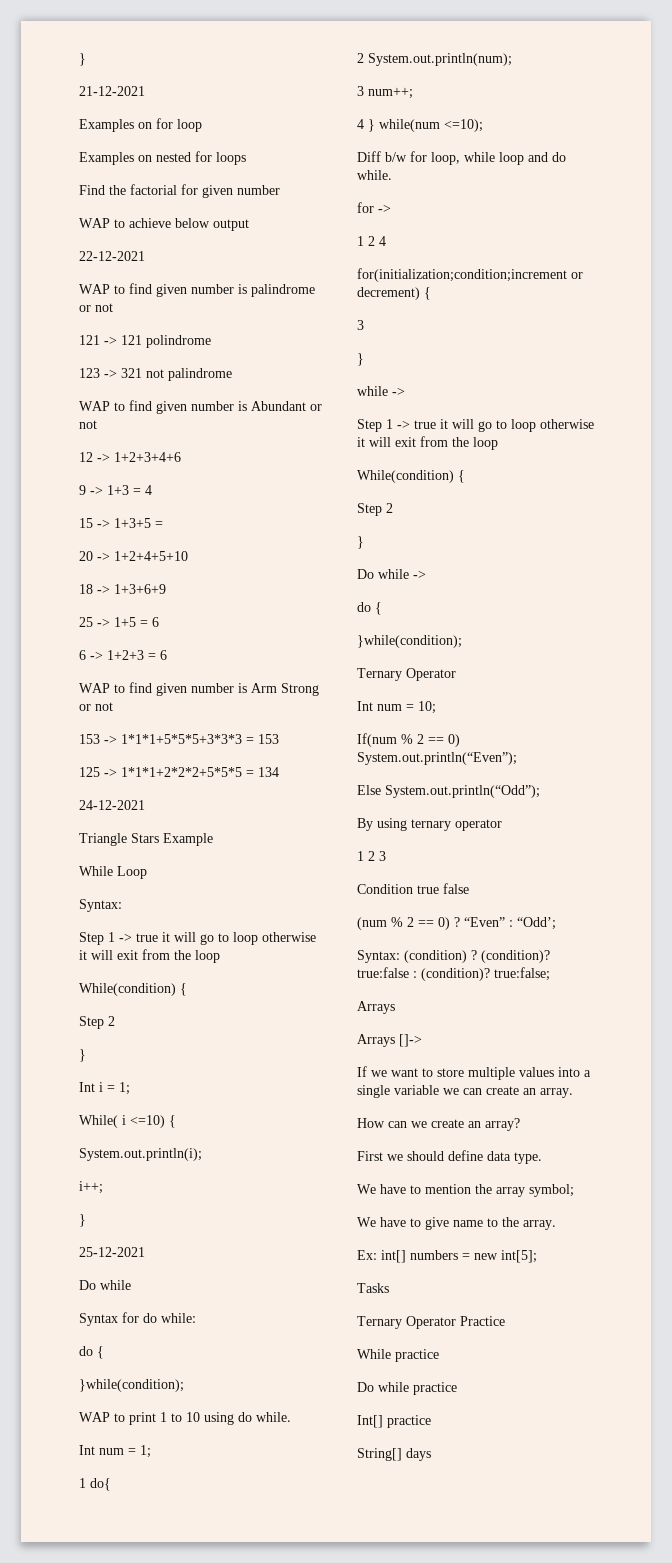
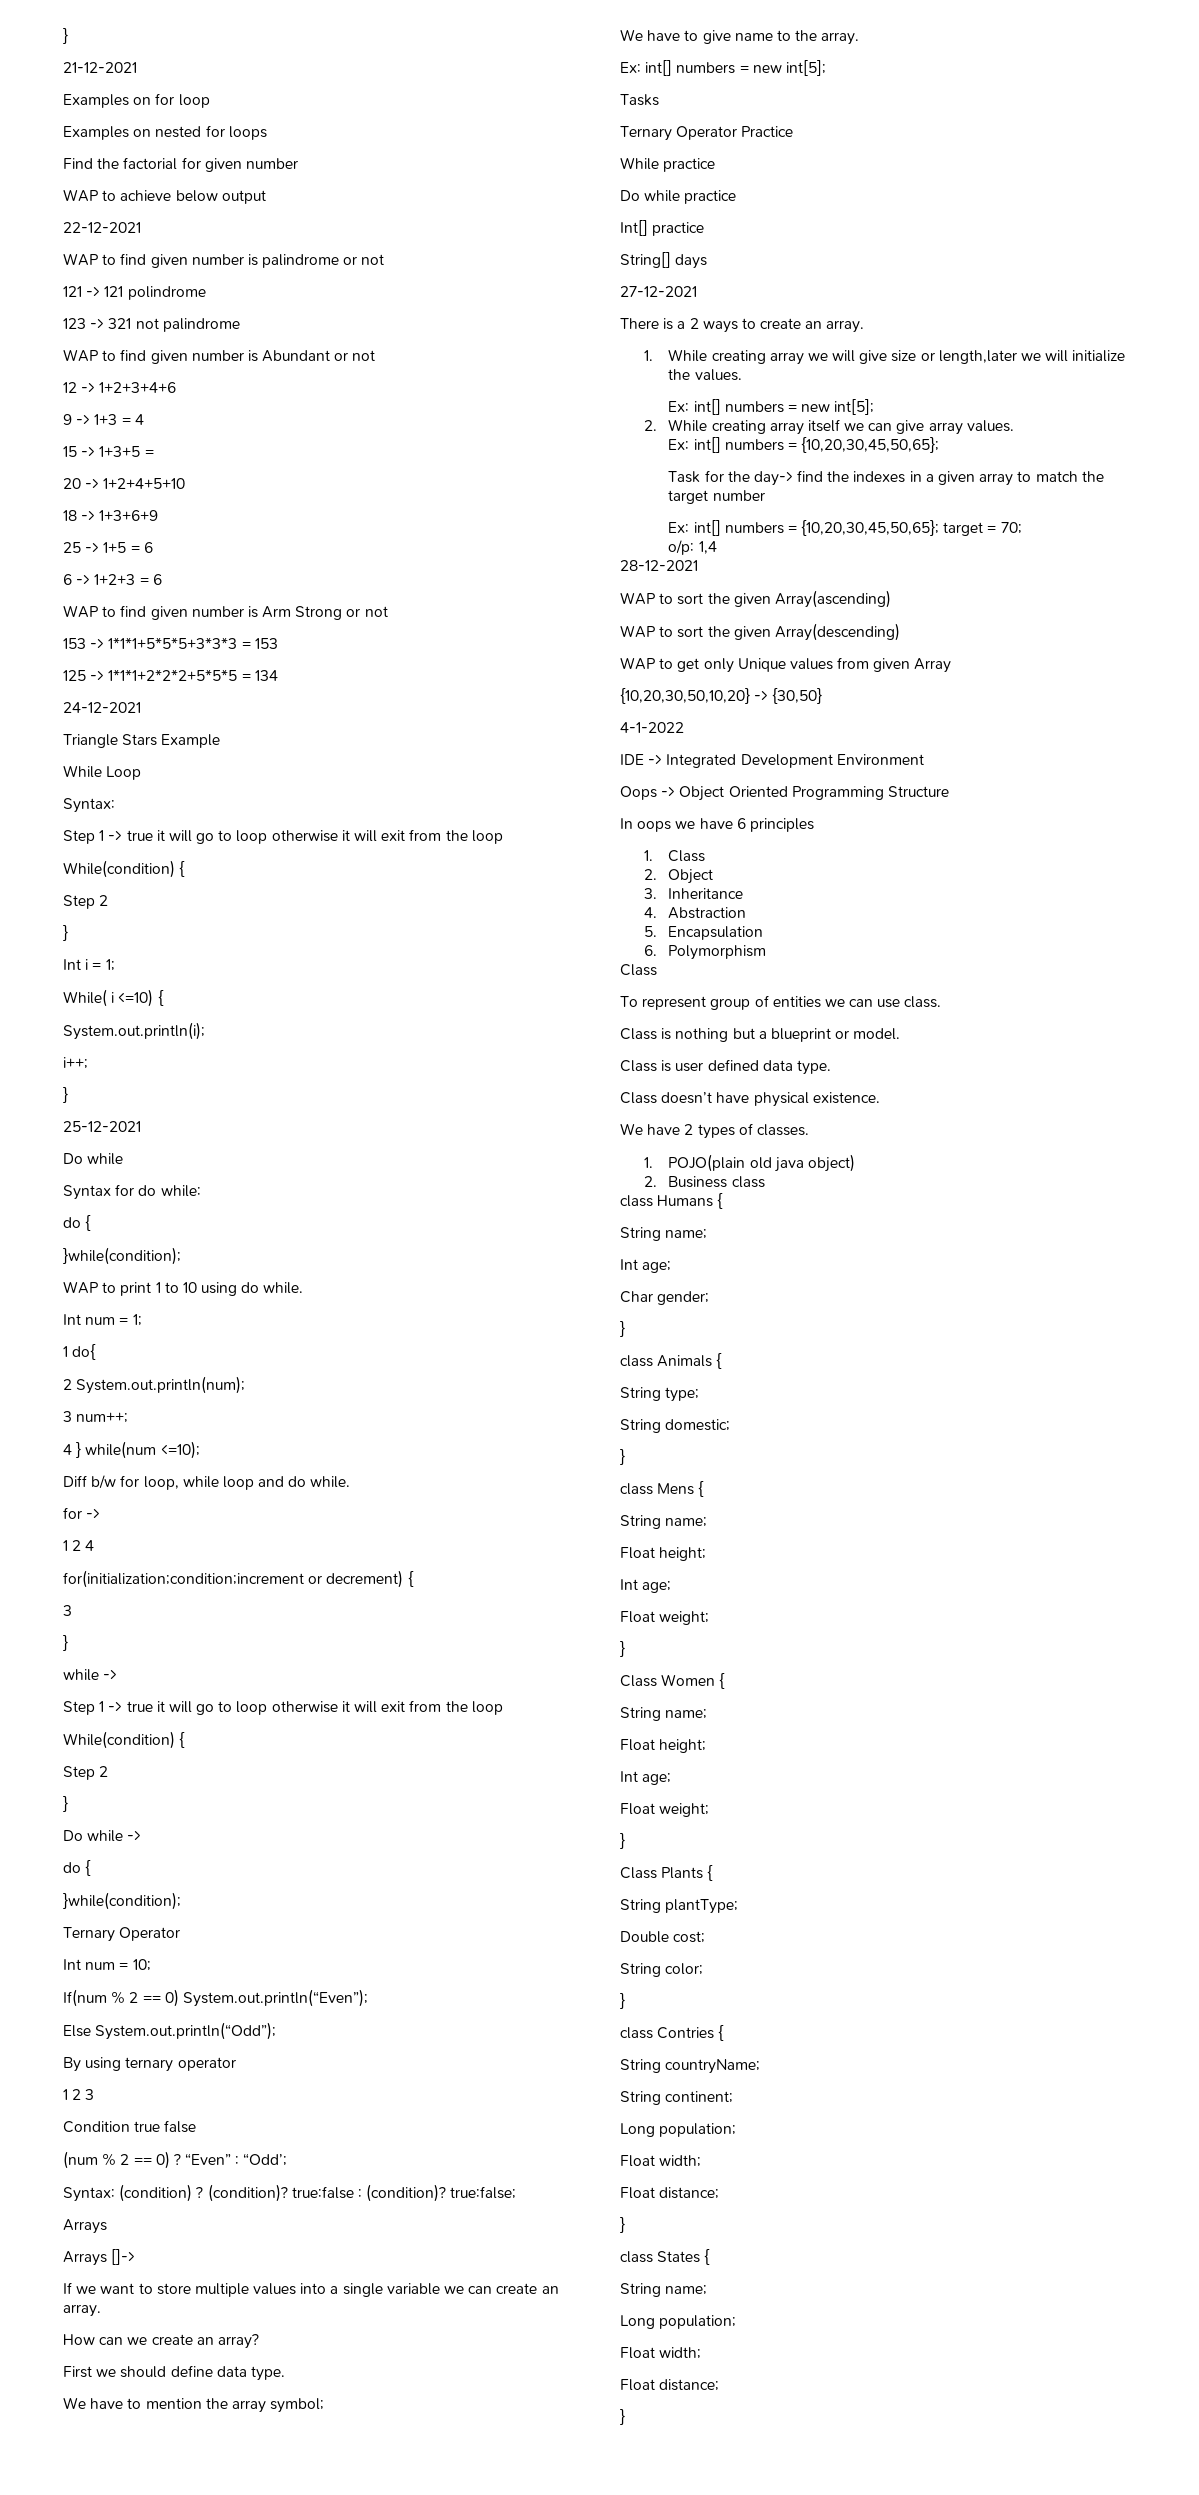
+ 27-12-2021
+ There is a 2 ways to create an array.
+ 1. While creating array we will give size or length,later we will initialize the values.
+ Ex: int[] numbers = new int[5];
+ 2. While creating array itself we can give array values.
+ Ex: int[] numbers = {10,20,30,45,50,65};
+ Task for the day-> find the indexes in a given array to match the target number
+ Ex: int[] numbers = {10,20,30,45,50,65}; target = 70;
+ o/p: 1,4
+ 28-12-2021
+ WAP to sort the given Array(ascending)
+ WAP to sort the given Array(descending)
+ WAP to get only Unique values from given Array
+ {10,20,30,50,10,20} -> {30,50}
+ 4-1-2022
+ IDE -> Integrated Development Environment
+ Oops -> Object Oriented Programming Structure
+ In oops we have 6 principles
+ 1. Class
+ 2. Object
+ 3. Inheritance
+ 4. Abstraction
+ 5. Encapsulation
+ 6. Polymorphism
+ Class
+ To represent group of entities we can use class.
+ Class is nothing but a blueprint or model.
+ Class is user defined data type.
+ Class doesn’t have physical existence.
+ We have 2 types of classes.
+ 1. POJO(plain old java object)
+ 2. Business class
+ class Humans {
+ String name;
+ Int age;
+ Char gender;
+ }
+ class Animals {
+ String type;
+ String domestic;
+ }
+ class Mens {
+ String name;
+ Float height;
+ Int age;
+ Float weight;
+ }
+ Class Women {
+ String name;
+ Float height;
+ Int age;
+ Float weight;
+ }
+ Class Plants {
+ String plantType;
+ Double cost;
+ String color;
+ }
+ class Contries {
+ String countryName;
+ String continent;
+ Long population;
+ Float width;
+ Float distance;
+ }
+ class States {
+ String name;
+ Long population;
+ Float width;
+ Float distance;
+ }

